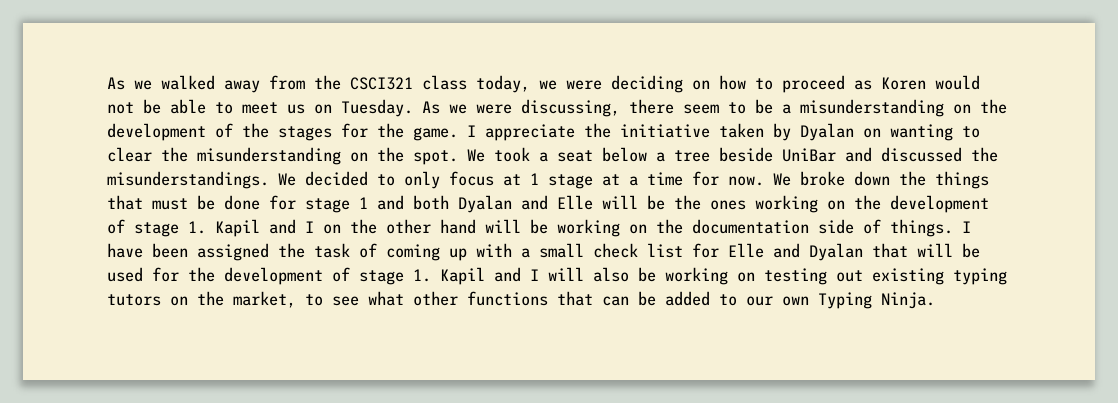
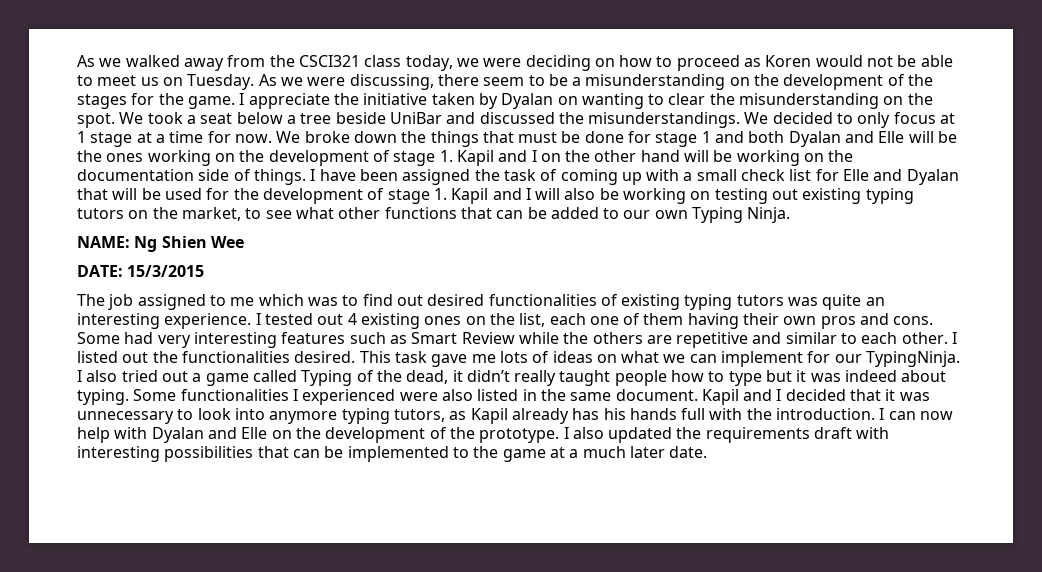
+ NAME: Ng Shien Wee
+ DATE: 15/3/2015
+ The job assigned to me which was to find out desired functionalities of existing typing tutors was quite an interesting experience. I tested out 4 existing ones on the list, each one of them having their own pros and cons. Some had very interesting features such as Smart Review while the others are repetitive and similar to each other. I listed out the functionalities desired. This task gave me lots of ideas on what we can implement for our TypingNinja. I also tried out a game called Typing of the dead, it didn’t really taught people how to type but it was indeed about typing. Some functionalities I experienced were also listed in the same document. Kapil and I decided that it was unnecessary to look into anymore typing tutors, as Kapil already has his hands full with the introduction. I can now help with Dyalan and Elle on the development of the prototype. I also updated the requirements draft with interesting possibilities that can be implemented to the game at a much later date.

